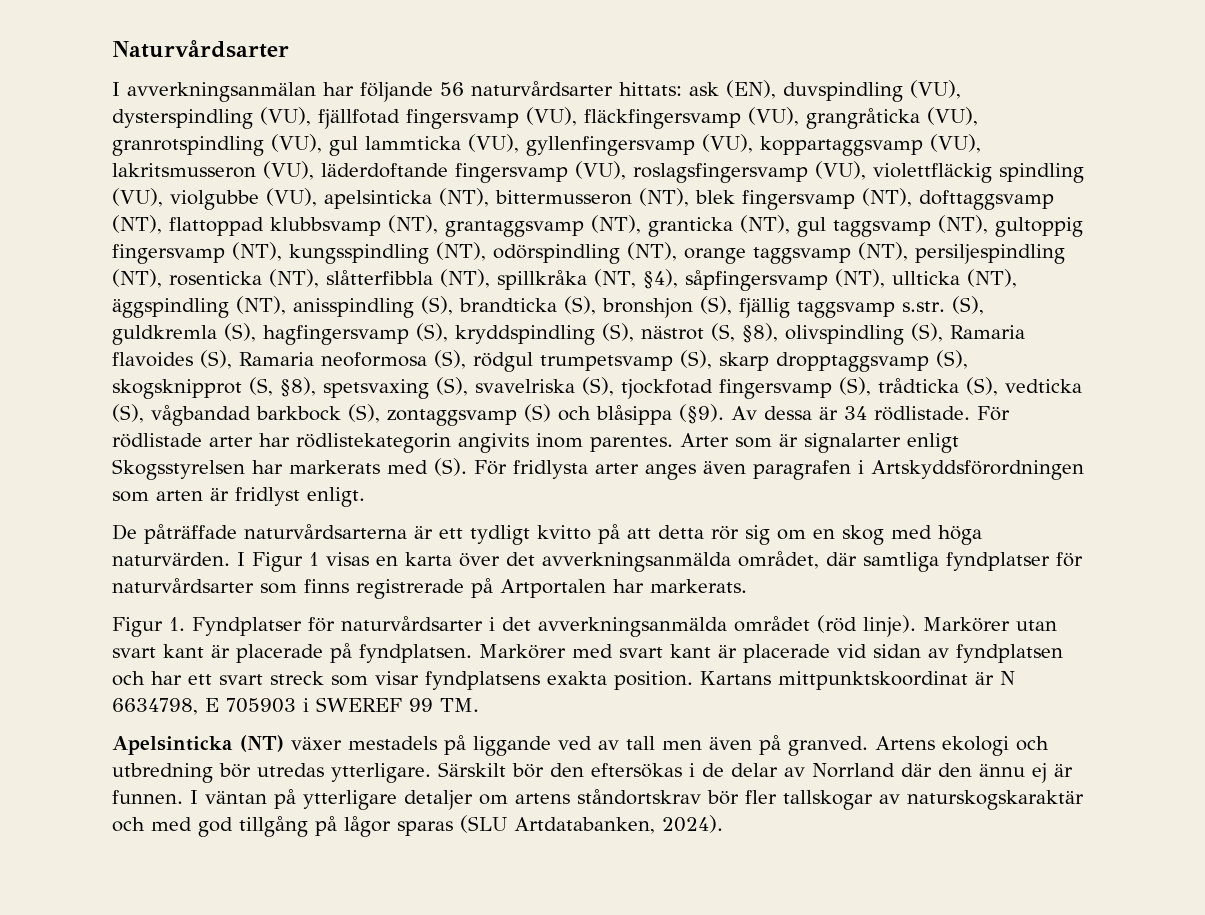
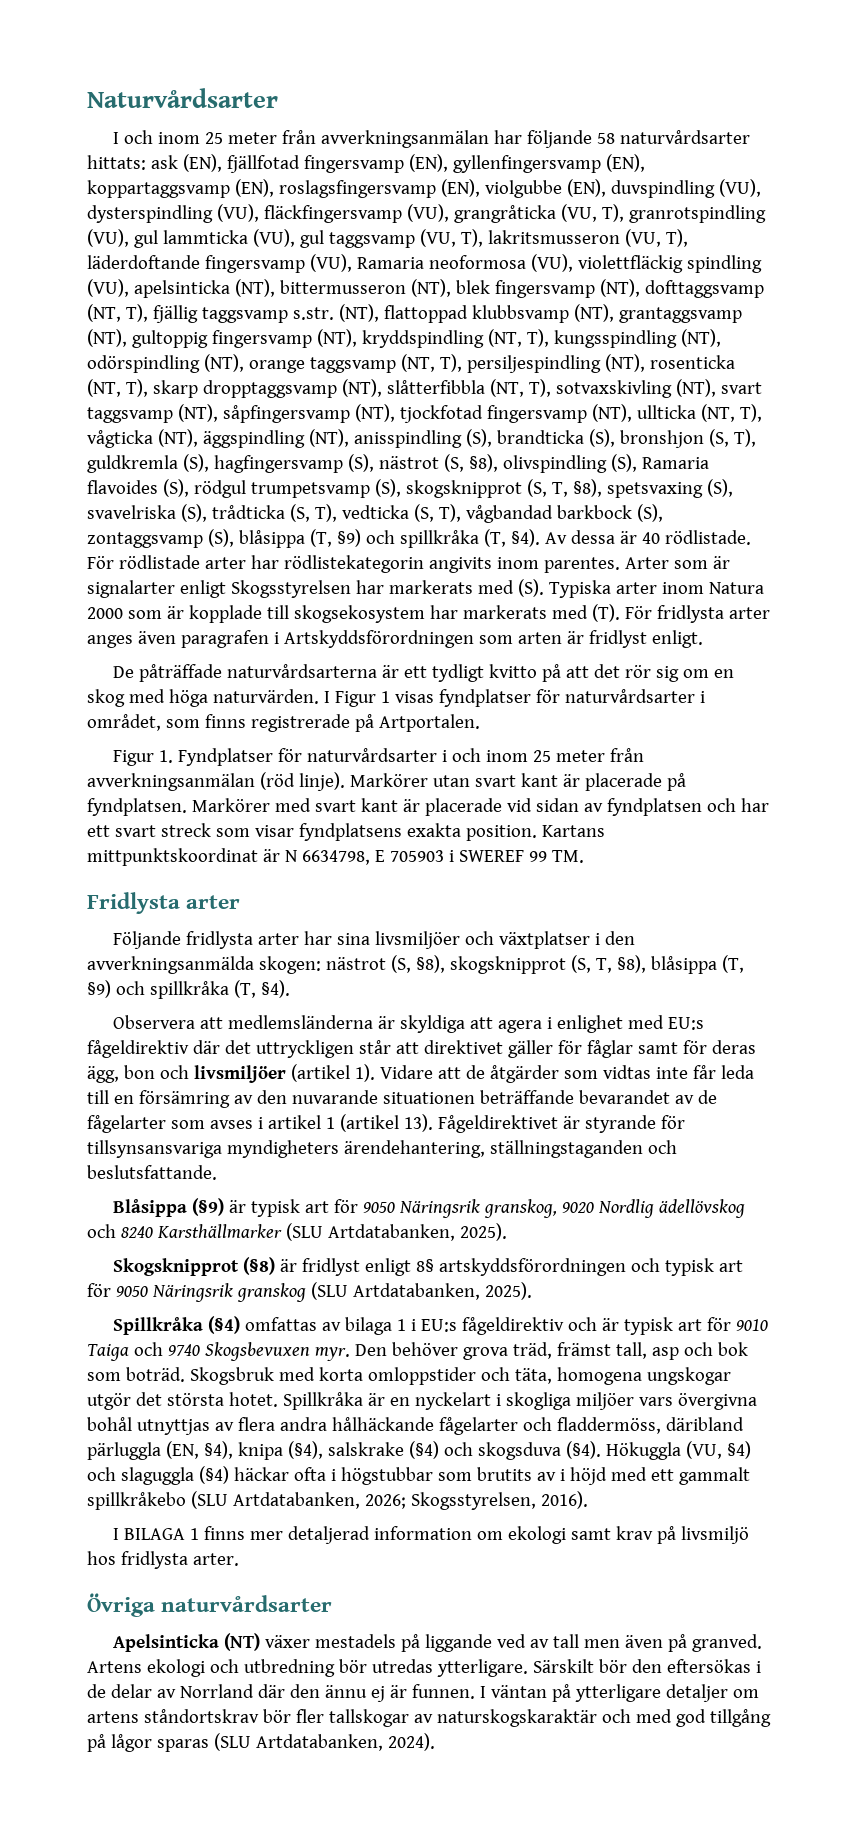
- I avverkningsanmälan har följande 56 naturvårdsarter hittats:
+ I och inom 25 meter från avverkningsanmälan har följande 58 naturvårdsarter hittats:
- ask (EN), duvspindling (VU), dysterspindling (VU), fjällfotad fingersvamp (VU), fläckfingersvamp (VU), grangråticka (VU), granrotspindling (VU), gul lammticka (VU), gyllenfingersvamp (VU), koppartaggsvamp (VU), lakritsmusseron (VU), läderdoftande fingersvamp (VU), roslagsfingersvamp (VU), violettfläckig spindling (VU), violgubbe (VU), apelsinticka (NT), bittermusseron (NT), blek fingersvamp (NT), dofttaggsvamp (NT), flattoppad klubbsvamp (NT), grantaggsvamp (NT), granticka (NT), gul taggsvamp (NT), gultoppig fingersvamp (NT), kungsspindling (NT), odörspindling (NT), orange taggsvamp (NT), persiljespindling (NT), rosenticka (NT), slåtterfibbla (NT), spillkråka (NT, §4), såpfingersvamp (NT), ullticka (NT), äggspindling (NT), anisspindling (S), brandticka (S), bronshjon (S), fjällig taggsvamp s.str. (S), guldkremla (S), hagfingersvamp (S), kryddspindling (S), nästrot (S, §8), olivspindling (S), Ramaria flavoides (S), Ramaria neoformosa (S), rödgul trumpetsvamp (S), skarp dropptaggsvamp (S), skogsknipprot (S, §8), spetsvaxing (S), svavelriska (S), tjockfotad fingersvamp (S), trådticka (S), vedticka (S), vågbandad barkbock (S), zontaggsvamp (S) och blåsippa (§9).
+ ask (EN), fjällfotad fingersvamp (EN), gyllenfingersvamp (EN), koppartaggsvamp (EN), roslagsfingersvamp (EN), violgubbe (EN), duvspindling (VU), dysterspindling (VU), fläckfingersvamp (VU), grangråticka (VU, T), granrotspindling (VU), gul lammticka (VU), gul taggsvamp (VU, T), lakritsmusseron (VU, T), läderdoftande fingersvamp (VU), Ramaria neoformosa (VU), violettfläckig spindling (VU), apelsinticka (NT), bittermusseron (NT), blek fingersvamp (NT), dofttaggsvamp (NT, T), fjällig taggsvamp s.str. (NT), flattoppad klubbsvamp (NT), grantaggsvamp (NT), gultoppig fingersvamp (NT), kryddspindling (NT, T), kungsspindling (NT), odörspindling (NT), orange taggsvamp (NT, T), persiljespindling (NT), rosenticka (NT, T), skarp dropptaggsvamp (NT), slåtterfibbla (NT, T), sotvaxskivling (NT), svart taggsvamp (NT), såpfingersvamp (NT), tjockfotad fingersvamp (NT), ullticka (NT, T), vågticka (NT), äggspindling (NT), anisspindling (S), brandticka (S), bronshjon (S, T), guldkremla (S), hagfingersvamp (S), nästrot (S, §8), olivspindling (S), Ramaria flavoides (S), rödgul trumpetsvamp (S), skogsknipprot (S, T, §8), spetsvaxing (S), svavelriska (S), trådticka (S, T), vedticka (S, T), vågbandad barkbock (S), zontaggsvamp (S), blåsippa (T, §9) och spillkråka (T, §4).
- Av dessa är 34 rödlistade.
+ Av dessa är 40 rödlistade.
- Arter som är signalarter enligt Skogsstyrelsen har markerats med (S). För fridlysta arter anges även paragrafen i Artskyddsförordningen som arten är fridlyst enligt.
+ Arter som är signalarter enligt Skogsstyrelsen har markerats med (S). Typiska arter inom Natura 2000 som är kopplade till skogsekosystem har markerats med (T). För fridlysta arter anges även paragrafen i Artskyddsförordningen som arten är fridlyst enligt.
- De påträffade naturvårdsarterna är ett tydligt kvitto på att detta rör sig om en skog med höga naturvärden.
+ De påträffade naturvårdsarterna är ett tydligt kvitto på att det rör sig om en skog med höga naturvärden.
- I Figur 1 visas en karta över det avverkningsanmälda området, där samtliga fyndplatser för naturvårdsarter som finns registrerade på Artportalen har markerats.
+ I Figur 1 visas fyndplatser för naturvårdsarter i området, som finns registrerade på Artportalen.
- Figur 1. Fyndplatser för naturvårdsarter i det avverkningsanmälda området (röd linje).
+ Figur 1. Fyndplatser för naturvårdsarter i och inom 25 meter från avverkningsanmälan (röd linje).
+ Fridlysta arter
+ Följande fridlysta arter har sina livsmiljöer och växtplatser i den avverkningsanmälda skogen: nästrot (S, §8), skogsknipprot (S, T, §8), blåsippa (T, §9) och spillkråka (T, §4).
+ Observera att medlemsländerna är skyldiga att agera i enlighet med EU:s fågeldirektiv där det uttryckligen står att direktivet gäller för fåglar samt för deras ägg, bon och livsmiljöer (artikel 1). Vidare att de åtgärder som vidtas inte får leda till en försämring av den nuvarande situationen beträffande bevarandet av de fågelarter som avses i artikel 1 (artikel 13). Fågeldirektivet är styrande för tillsynsansvariga myndigheters ärendehantering, ställningstaganden och beslutsfattande.
+ Blåsippa (§9) är typisk art för 9050 Näringsrik granskog, 9020 Nordlig ädellövskog och 8240 Karsthällmarker (SLU Artdatabanken, 2025).
+ Skogsknipprot (§8) är fridlyst enligt 8§ artskyddsförordningen och typisk art för 9050 Näringsrik granskog (SLU Artdatabanken, 2025).
+ Spillkråka (§4) omfattas av bilaga 1 i EU:s fågeldirektiv och är typisk art för 9010 Taiga och 9740 Skogsbevuxen myr. Den behöver grova träd, främst tall, asp och bok som boträd. Skogsbruk med korta omloppstider och täta, homogena ungskogar utgör det största hotet. Spillkråka är en nyckelart i skogliga miljöer vars övergivna bohål utnyttjas av flera andra hålhäckande fågelarter och fladdermöss, däribland pärluggla (EN, §4), knipa (§4), salskrake (§4) och skogsduva (§4). Hökuggla (VU, §4) och slaguggla (§4) häckar ofta i högstubbar som brutits av i höjd med ett gammalt spillkråkebo (SLU Artdatabanken, 2026; Skogsstyrelsen, 2016).
+ I BILAGA 1 finns mer detaljerad information om ekologi samt krav på livsmiljö hos fridlysta arter.
+ Övriga naturvårdsarter

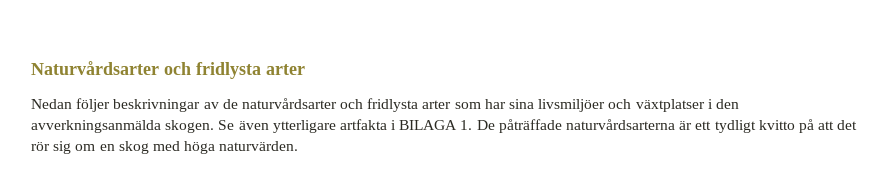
- Naturvårdsarter
- I och inom 25 meter från avverkningsanmälan har följande 58 naturvårdsarter hittats: ask (EN), fjällfotad fingersvamp (EN), gyllenfingersvamp (EN), koppartaggsvamp (EN), roslagsfingersvamp (EN), violgubbe (EN), duvspindling (VU), dysterspindling (VU), fläckfingersvamp (VU), grangråticka (VU, T), granrotspindling (VU), gul lammticka (VU), gul taggsvamp (VU, T), lakritsmusseron (VU, T), läderdoftande fingersvamp (VU), Ramaria neoformosa (VU), violettfläckig spindling (VU), apelsinticka (NT), bittermusseron (NT), blek fingersvamp (NT), dofttaggsvamp (NT, T), fjällig taggsvamp s.str. (NT), flattoppad klubbsvamp (NT), grantaggsvamp (NT), gultoppig fingersvamp (NT), kryddspindling (NT, T), kungsspindling (NT), odörspindling (NT), orange taggsvamp (NT, T), persiljespindling (NT), rosenticka (NT, T), skarp dropptaggsvamp (NT), slåtterfibbla (NT, T), sotvaxskivling (NT), svart taggsvamp (NT), såpfingersvamp (NT), tjockfotad fingersvamp (NT), ullticka (NT, T), vågticka (NT), äggspindling (NT), anisspindling (S), brandticka (S), bronshjon (S, T), guldkremla (S), hagfingersvamp (S), nästrot (S, §8), olivspindling (S), Ramaria flavoides (S), rödgul trumpetsvamp (S), skogsknipprot (S, T, §8), spetsvaxing (S), svavelriska (S), trådticka (S, T), vedticka (S, T), vågbandad barkbock (S), zontaggsvamp (S), blåsippa (T, §9) och spillkråka (T, §4). Av dessa är 40 rödlistade. För rödlistade arter har rödlistekategorin angivits inom parentes. Arter som är signalarter enligt Skogsstyrelsen har markerats med (S). Typiska arter inom Natura 2000 som är kopplade till skogsekosystem har markerats med (T). För fridlysta arter anges även paragrafen i Artskyddsförordningen som arten är fridlyst enligt.
- De påträffade naturvårdsarterna är ett tydligt kvitto på att det rör sig om en skog med höga naturvärden. I Figur 1 visas fyndplatser för naturvårdsarter i området, som finns registrerade på Artportalen.
- Figur 1. Fyndplatser för naturvårdsarter i och inom 25 meter från avverkningsanmälan (röd linje). Markörer utan svart kant är placerade på fyndplatsen. Markörer med svart kant är placerade vid sidan av fyndplatsen och har ett svart streck som visar fyndplatsens exakta position. Kartans mittpunktskoordinat är N 6634798, E 705903 i SWEREF 99 TM.
- Fridlysta arter
- Följande fridlysta arter har sina livsmiljöer och växtplatser i den avverkningsanmälda skogen: nästrot (S, §8), skogsknipprot (S, T, §8), blåsippa (T, §9) och spillkråka (T, §4).
- Observera att medlemsländerna är skyldiga att agera i enlighet med EU:s fågeldirektiv där det uttryckligen står att direktivet gäller för fåglar samt för deras ägg, bon och livsmiljöer (artikel 1). Vidare att de åtgärder som vidtas inte får leda till en försämring av den nuvarande situationen beträffande bevarandet av de fågelarter som avses i artikel 1 (artikel 13). Fågeldirektivet är styrande för tillsynsansvariga myndigheters ärendehantering, ställningstaganden och beslutsfattande.
- Blåsippa (§9) är typisk art för 9050 Näringsrik granskog, 9020 Nordlig ädellövskog och 8240 Karsthällmarker (SLU Artdatabanken, 2025).
- Skogsknipprot (§8) är fridlyst enligt 8§ artskyddsförordningen och typisk art för 9050 Näringsrik granskog (SLU Artdatabanken, 2025).
- Spillkråka (§4) omfattas av bilaga 1 i EU:s fågeldirektiv och är typisk art för 9010 Taiga och 9740 Skogsbevuxen myr. Den behöver grova träd, främst tall, asp och bok som boträd. Skogsbruk med korta omloppstider och täta, homogena ungskogar utgör det största hotet. Spillkråka är en nyckelart i skogliga miljöer vars övergivna bohål utnyttjas av flera andra hålhäckande fågelarter och fladdermöss, däribland pärluggla (EN, §4), knipa (§4), salskrake (§4) och skogsduva (§4). Hökuggla (VU, §4) och slaguggla (§4) häckar ofta i högstubbar som brutits av i höjd med ett gammalt spillkråkebo (SLU Artdatabanken, 2026; Skogsstyrelsen, 2016).
- I BILAGA 1 finns mer detaljerad information om ekologi samt krav på livsmiljö hos fridlysta arter.
- Övriga naturvårdsarter
- Apelsinticka (NT) växer mestadels på liggande ved av tall men även på granved. Artens ekologi och utbredning bör utredas ytterligare. Särskilt bör den eftersökas i de delar av Norrland där den ännu ej är funnen. I väntan på ytterligare detaljer om artens ståndortskrav bör fler tallskogar av naturskogskaraktär och med god tillgång på lågor sparas (SLU Artdatabanken, 2024).
+ Naturvårdsarter och fridlysta arter
+ Nedan följer beskrivningar av de naturvårdsarter och fridlysta arter som har sina livsmiljöer och växtplatser i den avverkningsanmälda skogen. Se även ytterligare artfakta i BILAGA 1. De påträffade naturvårdsarterna är ett tydligt kvitto på att det rör sig om en skog med höga naturvärden.

